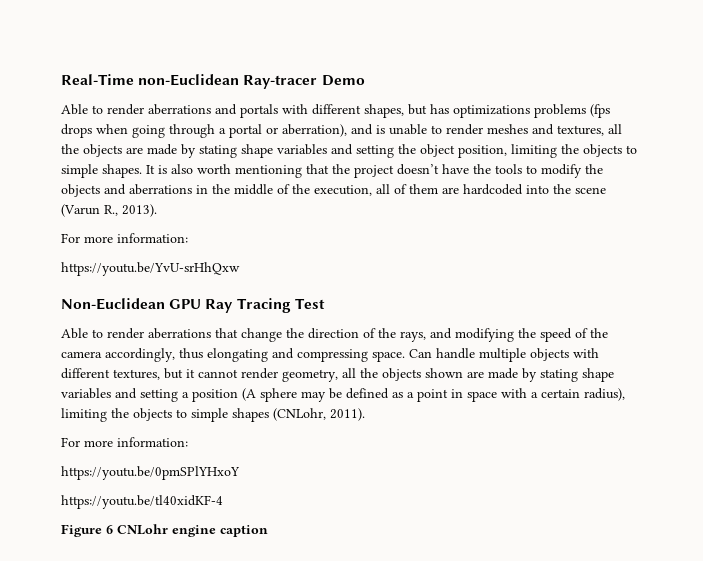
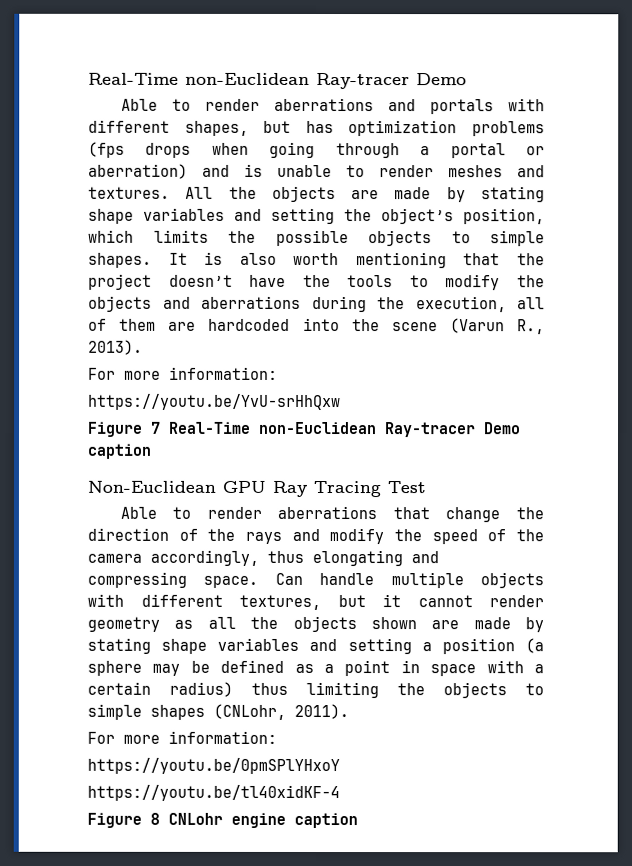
- Able to render aberrations and portals with different shapes, but has optimizations problems (fps drops when going through a portal or aberration), and is unable to render meshes and textures, all the objects are made by stating shape variables and setting the object position, limiting the objects to simple shapes.
+ Able to render aberrations and portals with different shapes, but has optimization problems (fps drops when going through a portal or aberration) and is unable to render meshes and textures. All the objects are made by stating shape variables and setting the object’s position, which limits the possible objects to simple shapes.
- It is also worth mentioning that the project doesn’t have the tools to modify the objects and aberrations in the middle of the execution, all of them are hardcoded into the scene (Varun R., 2013).
+ It is also worth mentioning that the project doesn’t have the tools to modify the objects and aberrations during the execution, all of them are hardcoded into the scene (Varun R., 2013).
+ Figure 7 Real-Time non-Euclidean Ray-tracer Demo caption
- Able to render aberrations that change the direction of the rays, and modifying the speed of the camera accordingly, thus elongating and compressing space.
+ Able to render aberrations that change the direction of the rays and modify the speed of the camera accordingly, thus elongating and compressing space.
- Can handle multiple objects with different textures, but it cannot render geometry, all the objects shown are made by stating shape variables and setting a position (A sphere may be defined as a point in space with a certain radius), limiting the objects to simple shapes (CNLohr, 2011).
+ Can handle multiple objects with different textures, but it cannot render geometry as all the objects shown are made by stating shape variables and setting a position (a sphere may be defined as a point in space with a certain radius) thus limiting the objects to simple shapes (CNLohr, 2011).
- Figure 6 CNLohr engine caption
+ Figure 8 CNLohr engine caption

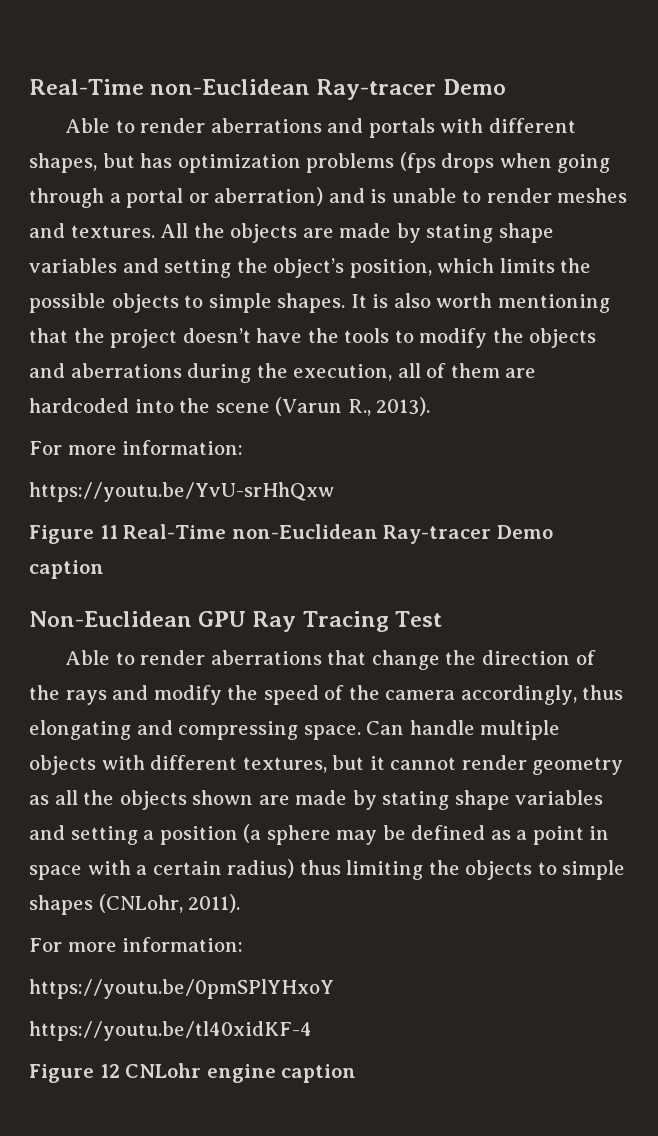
- Figure 7 Real-Time non-Euclidean Ray-tracer Demo caption
+ Figure 11 Real-Time non-Euclidean Ray-tracer Demo caption
- Figure 8 CNLohr engine caption
+ Figure 12 CNLohr engine caption

